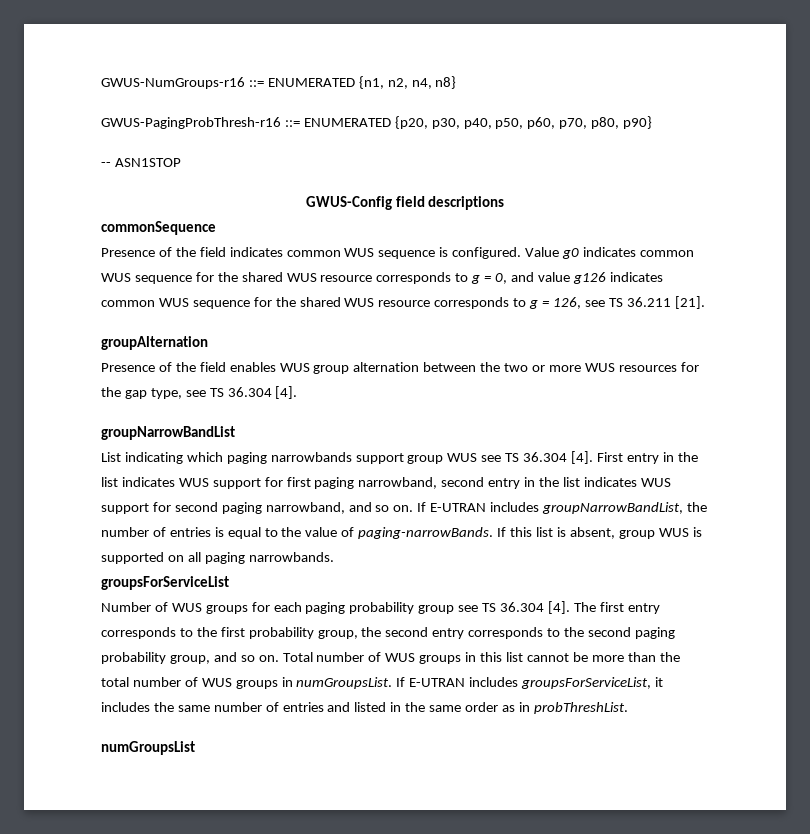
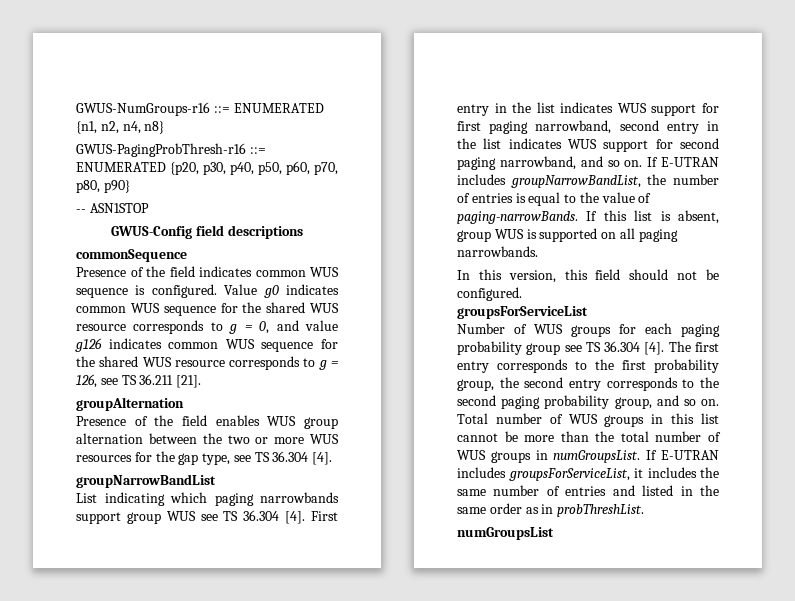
+ In this version, this field should not be configured.

